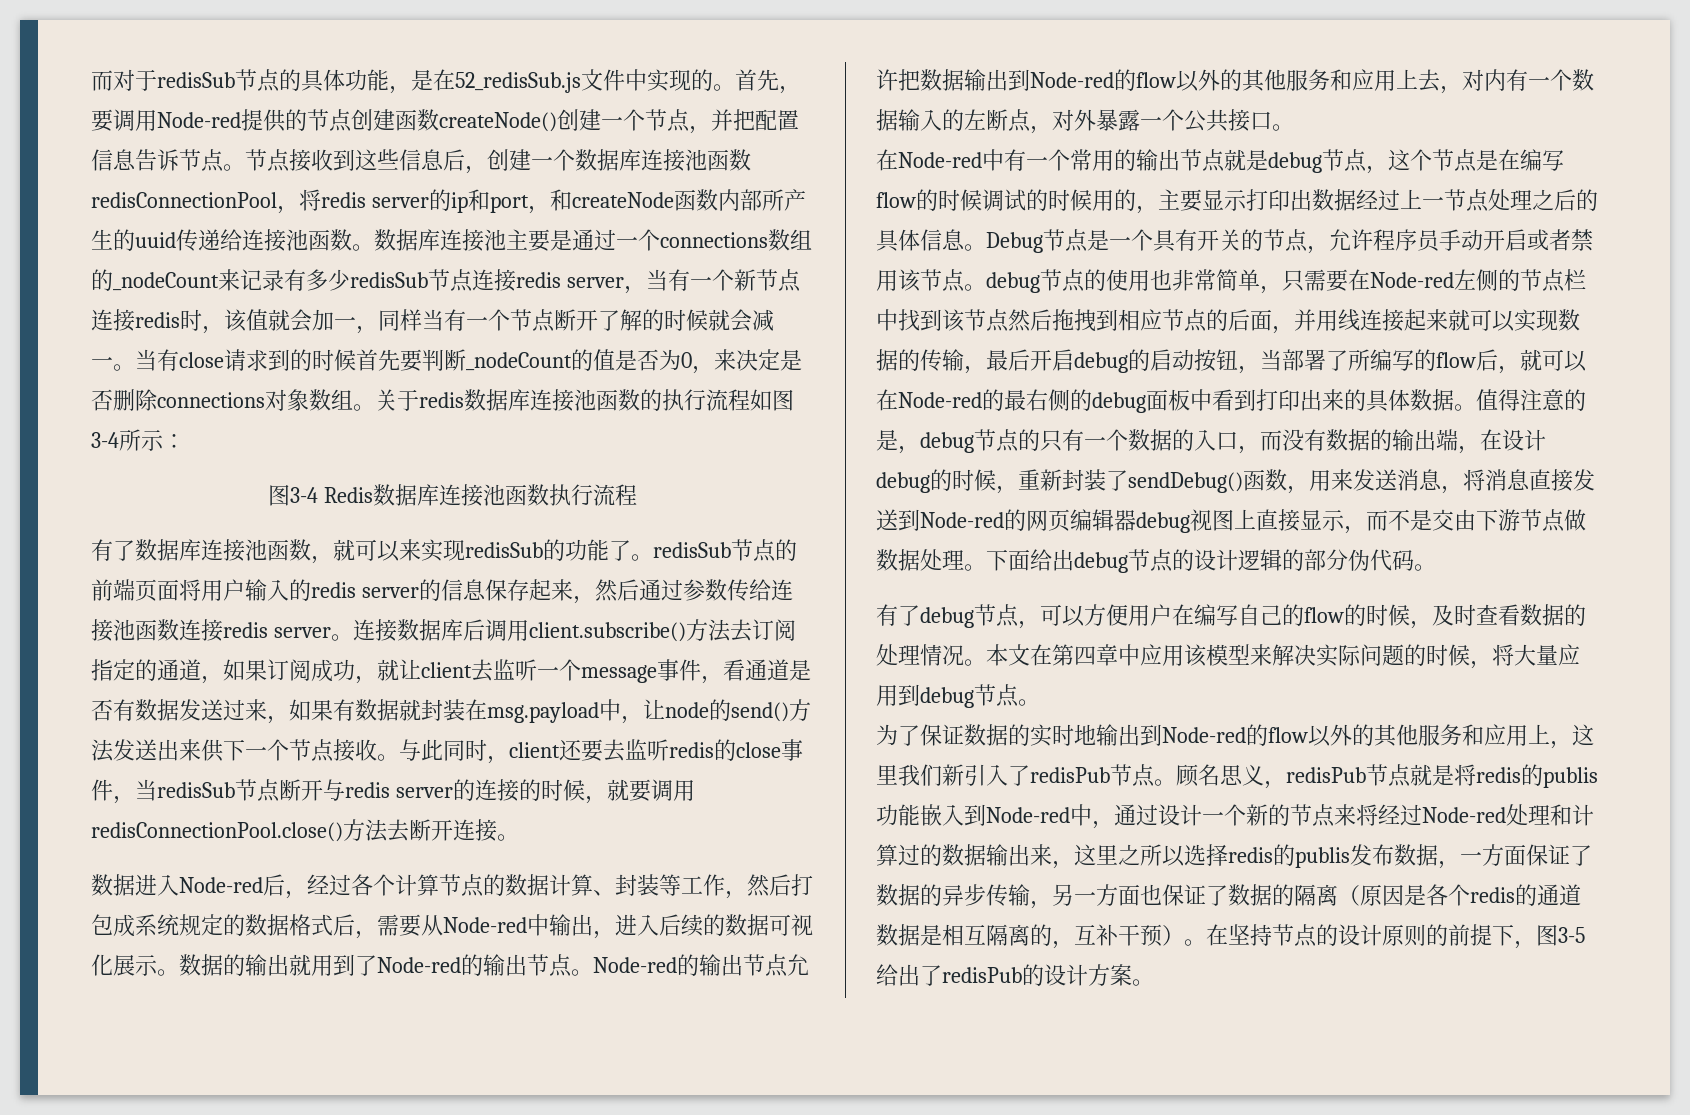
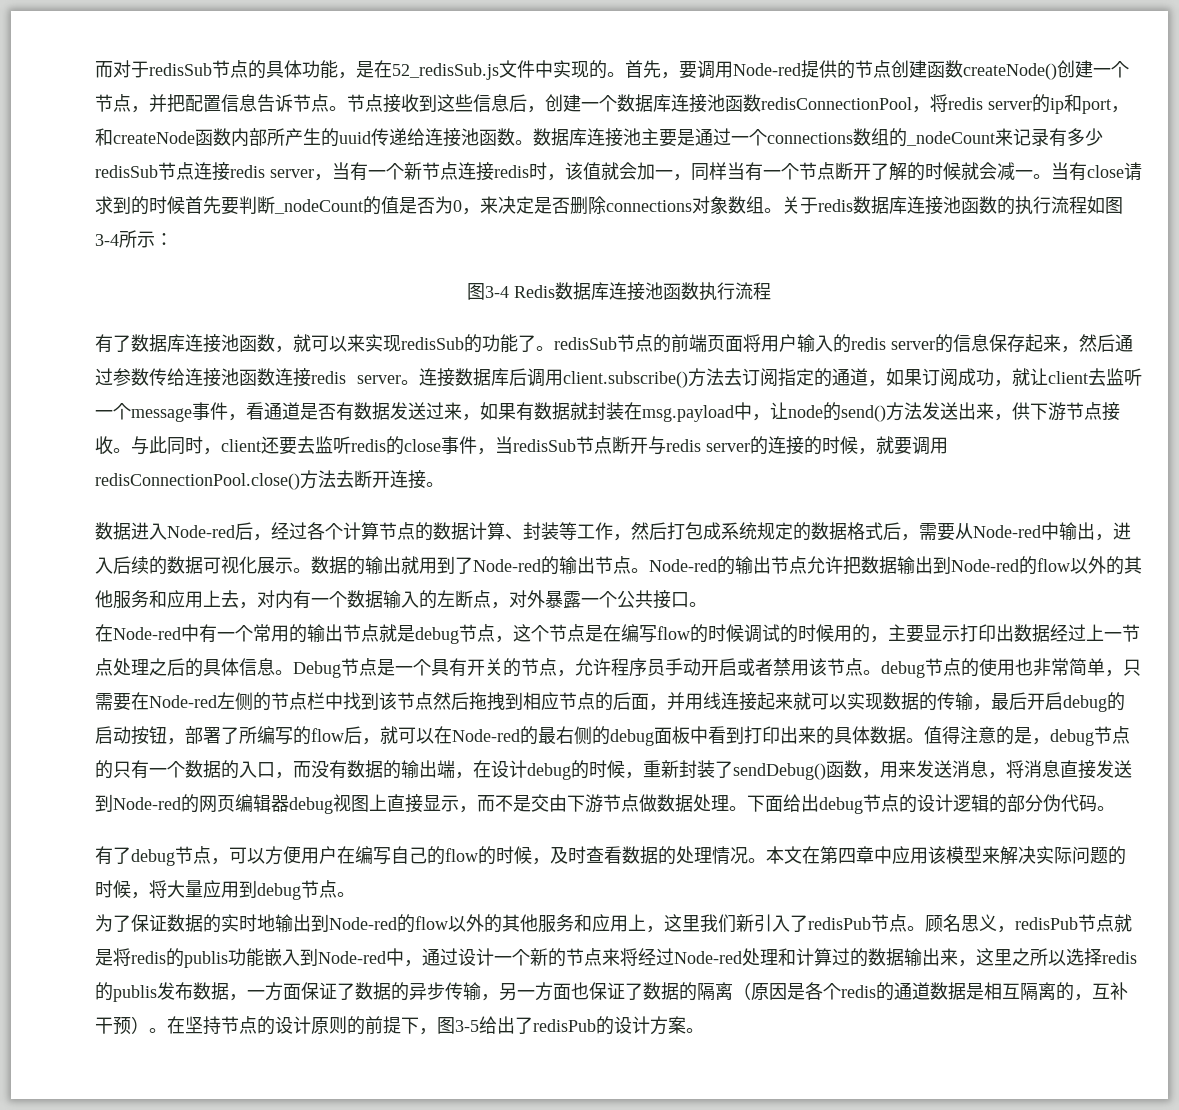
- 连接数据库后调用client.subscribe()方法去订阅指定的通道，如果订阅成功，就让client去监听一个message事件，看通道是否有数据发送过来，如果有数据就封装在msg.payload中，让node的send()方法发送出来供下一个节点接收。
+ 连接数据库后调用client.subscribe()方法去订阅指定的通道，如果订阅成功，就让client去监听一个message事件，看通道是否有数据发送过来，如果有数据就封装在msg.payload中，让node的send()方法发送出来，供下游节点接收。
- Debug节点是一个具有开关的节点，允许程序员手动开启或者禁用该节点。debug节点的使用也非常简单，只需要在Node-red左侧的节点栏中找到该节点然后拖拽到相应节点的后面，并用线连接起来就可以实现数据的传输，最后开启debug的启动按钮，当部署了所编写的flow后，就可以在Node-red的最右侧的debug面板中看到打印出来的具体数据。
+ Debug节点是一个具有开关的节点，允许程序员手动开启或者禁用该节点。debug节点的使用也非常简单，只需要在Node-red左侧的节点栏中找到该节点然后拖拽到相应节点的后面，并用线连接起来就可以实现数据的传输，最后开启debug的启动按钮，部署了所编写的flow后，就可以在Node-red的最右侧的debug面板中看到打印出来的具体数据。

